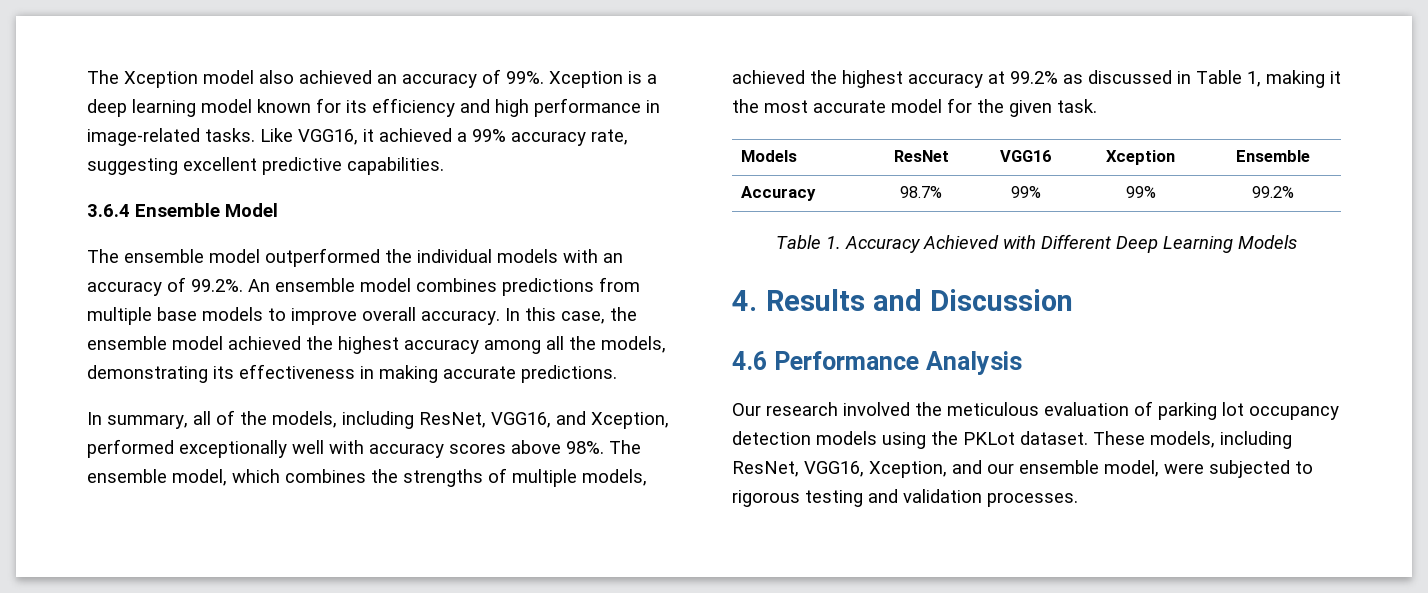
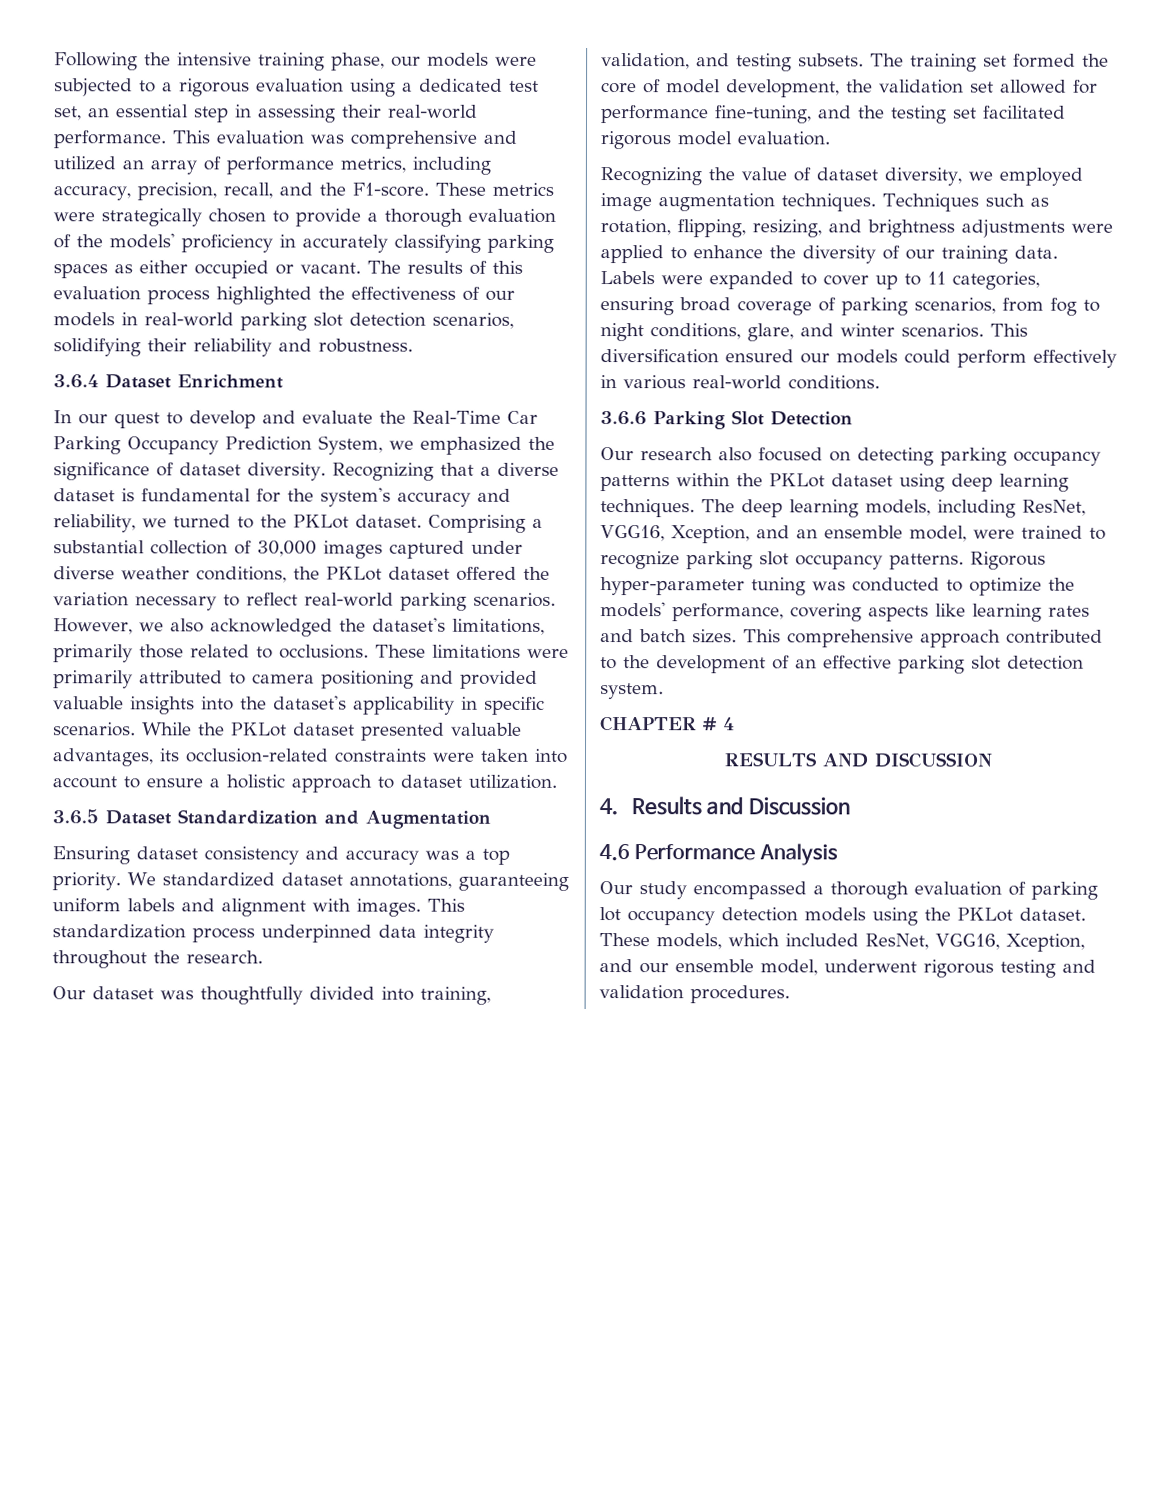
- The Xception model also achieved an accuracy of 99%. Xception is a deep learning model known for its efficiency and high performance in image-related tasks. Like VGG16, it achieved a 99% accuracy rate, suggesting excellent predictive capabilities.
- 3.6.4 Ensemble Model
- The ensemble model outperformed the individual models with an accuracy of 99.2%. An ensemble model combines predictions from multiple base models to improve overall accuracy. In this case, the ensemble model achieved the highest accuracy among all the models, demonstrating its effectiveness in making accurate predictions.
- In summary, all of the models, including ResNet, VGG16, and Xception, performed exceptionally well with accuracy scores above 98%. The ensemble model, which combines the strengths of multiple models, achieved the highest accuracy at 99.2% as discussed in Table 1, making it the most accurate model for the given task.
- Models | ResNet | VGG16 | Xception | Ensemble
- Accuracy | 98.7% | 99% | 99% | 99.2%
- Table 1. Accuracy Achieved with Different Deep Learning Models
+ Following the intensive training phase, our models were subjected to a rigorous evaluation using a dedicated test set, an essential step in assessing their real-world performance. This evaluation was comprehensive and utilized an array of performance metrics, including accuracy, precision, recall, and the F1-score. These metrics were strategically chosen to provide a thorough evaluation of the models' proficiency in accurately classifying parking spaces as either occupied or vacant. The results of this evaluation process highlighted the effectiveness of our models in real-world parking slot detection scenarios, solidifying their reliability and robustness.
+ 3.6.4 Dataset Enrichment
+ In our quest to develop and evaluate the Real-Time Car Parking Occupancy Prediction System, we emphasized the significance of dataset diversity. Recognizing that a diverse dataset is fundamental for the system's accuracy and reliability, we turned to the PKLot dataset. Comprising a substantial collection of 30,000 images captured under diverse weather conditions, the PKLot dataset offered the variation necessary to reflect real-world parking scenarios. However, we also acknowledged the dataset's limitations, primarily those related to occlusions. These limitations were primarily attributed to camera positioning and provided valuable insights into the dataset's applicability in specific scenarios. While the PKLot dataset presented valuable advantages, its occlusion-related constraints were taken into account to ensure a holistic approach to dataset utilization.
+ 3.6.5 Dataset Standardization and Augmentation
+ Ensuring dataset consistency and accuracy was a top priority. We standardized dataset annotations, guaranteeing uniform labels and alignment with images. This standardization process underpinned data integrity throughout the research.
+ Our dataset was thoughtfully divided into training, validation, and testing subsets. The training set formed the core of model development, the validation set allowed for performance fine-tuning, and the testing set facilitated rigorous model evaluation.
+ Recognizing the value of dataset diversity, we employed image augmentation techniques. Techniques such as rotation, flipping, resizing, and brightness adjustments were applied to enhance the diversity of our training data. Labels were expanded to cover up to 11 categories, ensuring broad coverage of parking scenarios, from fog to night conditions, glare, and winter scenarios. This diversification ensured our models could perform effectively in various real-world conditions.
+ 3.6.6 Parking Slot Detection
+ Our research also focused on detecting parking occupancy patterns within the PKLot dataset using deep learning techniques. The deep learning models, including ResNet, VGG16, Xception, and an ensemble model, were trained to recognize parking slot occupancy patterns. Rigorous hyper-parameter tuning was conducted to optimize the models' performance, covering aspects like learning rates and batch sizes. This comprehensive approach contributed to the development of an effective parking slot detection system.
+ CHAPTER # 4
+ RESULTS AND DISCUSSION
- Our research involved the meticulous evaluation of parking lot occupancy detection models using the PKLot dataset.
+ Our study encompassed a thorough evaluation of parking lot occupancy detection models using the PKLot dataset.
- These models, including ResNet, VGG16, Xception, and our ensemble model, were subjected to rigorous testing and validation processes.
+ These models, which included ResNet, VGG16, Xception, and our ensemble model, underwent rigorous testing and validation procedures.

